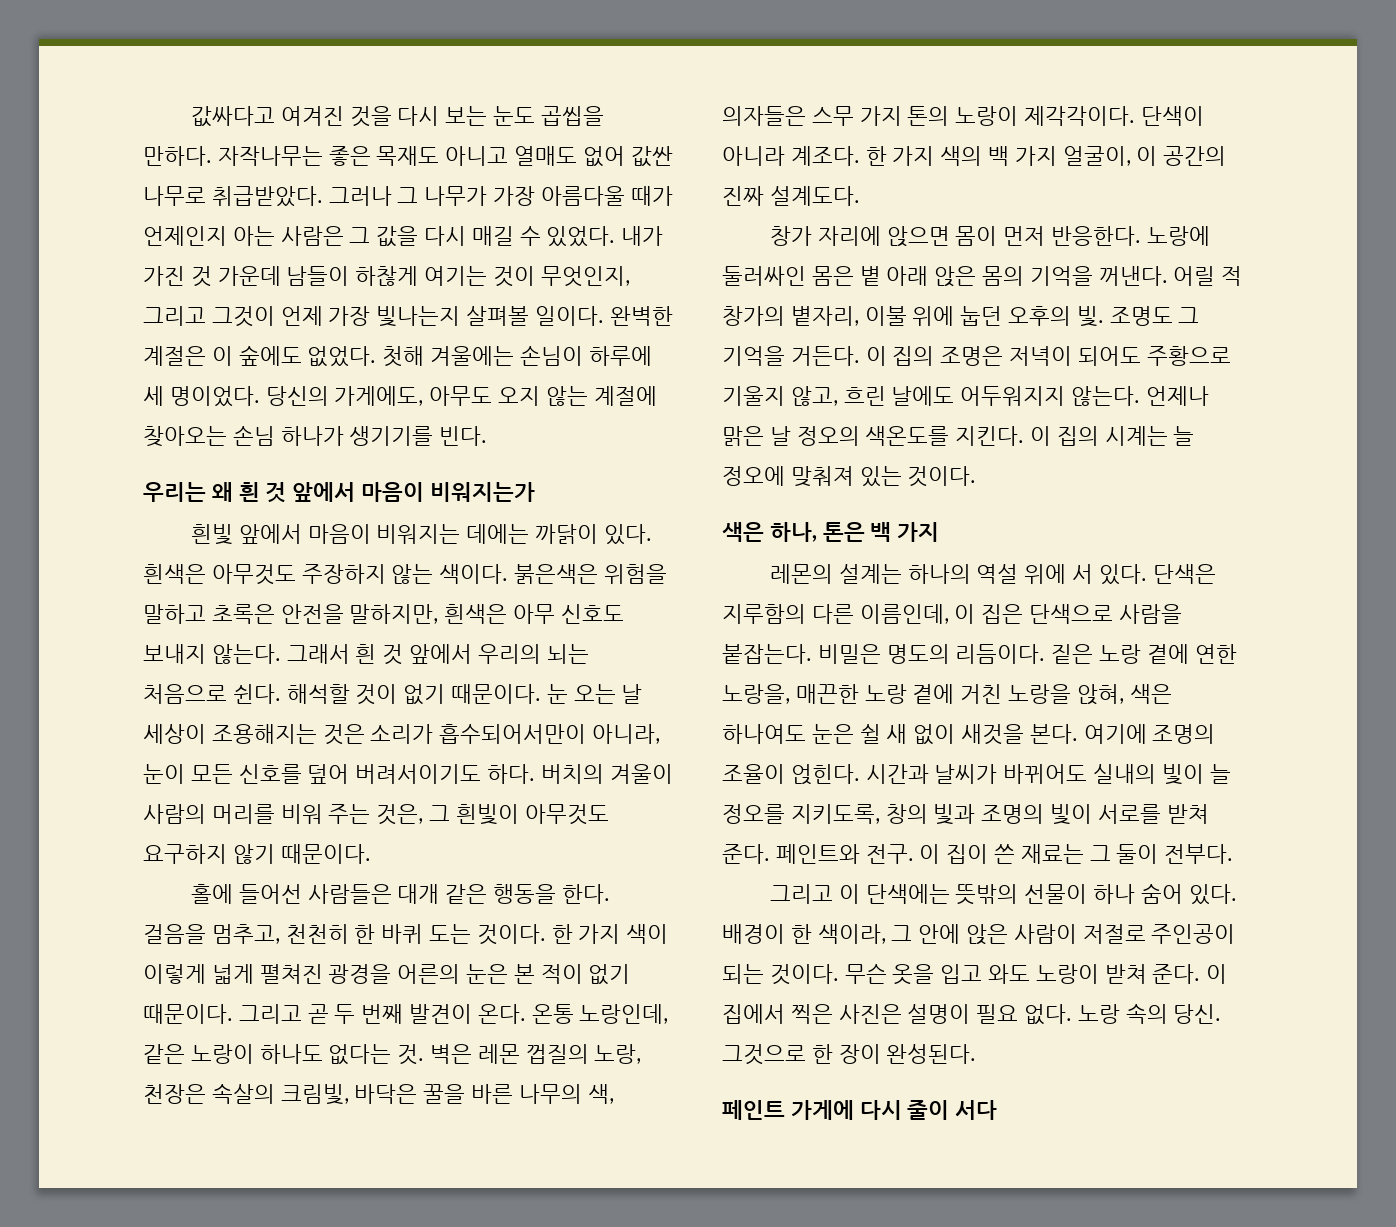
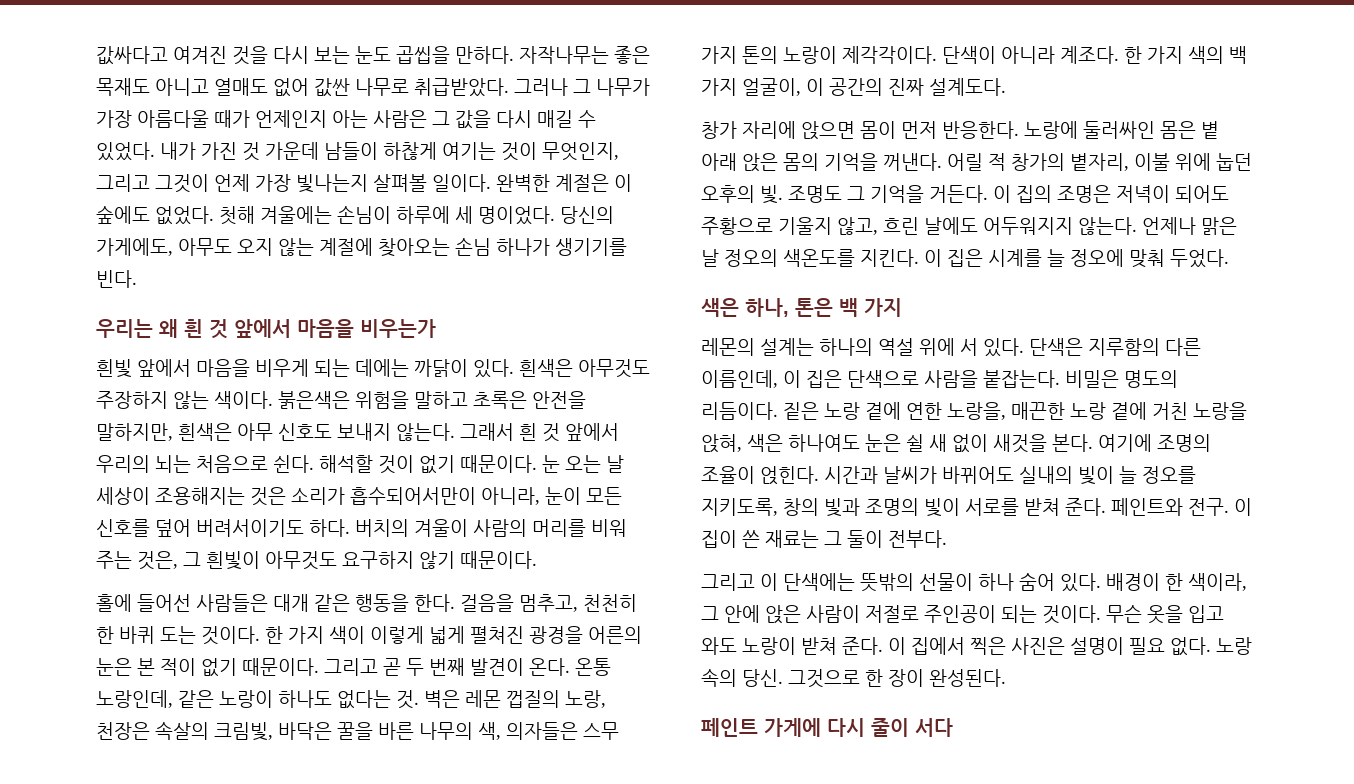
- 우리는 왜 흰 것 앞에서 마음이 비워지는가
+ 우리는 왜 흰 것 앞에서 마음을 비우는가
- 흰빛 앞에서 마음이 비워지는 데에는 까닭이 있다.
+ 흰빛 앞에서 마음을 비우게 되는 데에는 까닭이 있다.
- 이 집의 시계는 늘 정오에 맞춰져 있는 것이다.
+ 이 집은 시계를 늘 정오에 맞춰 두었다.

